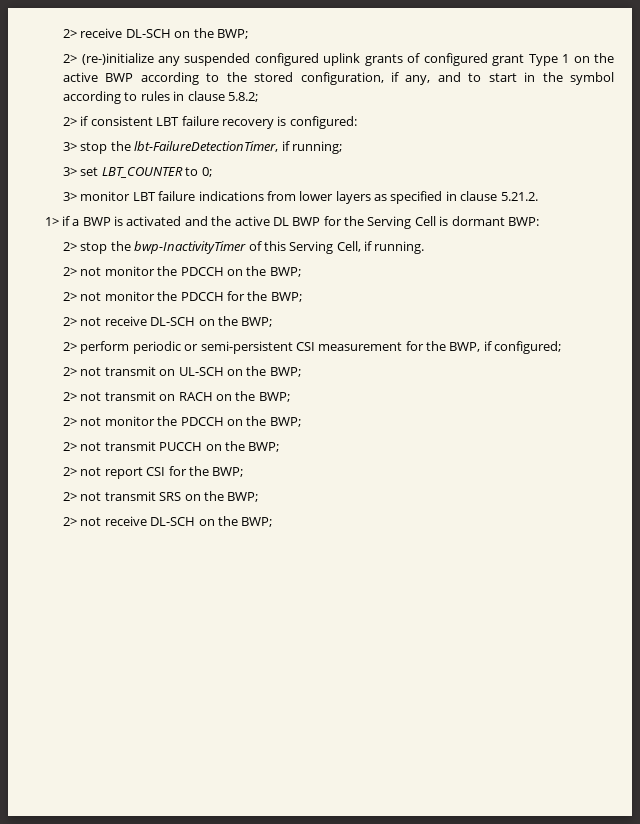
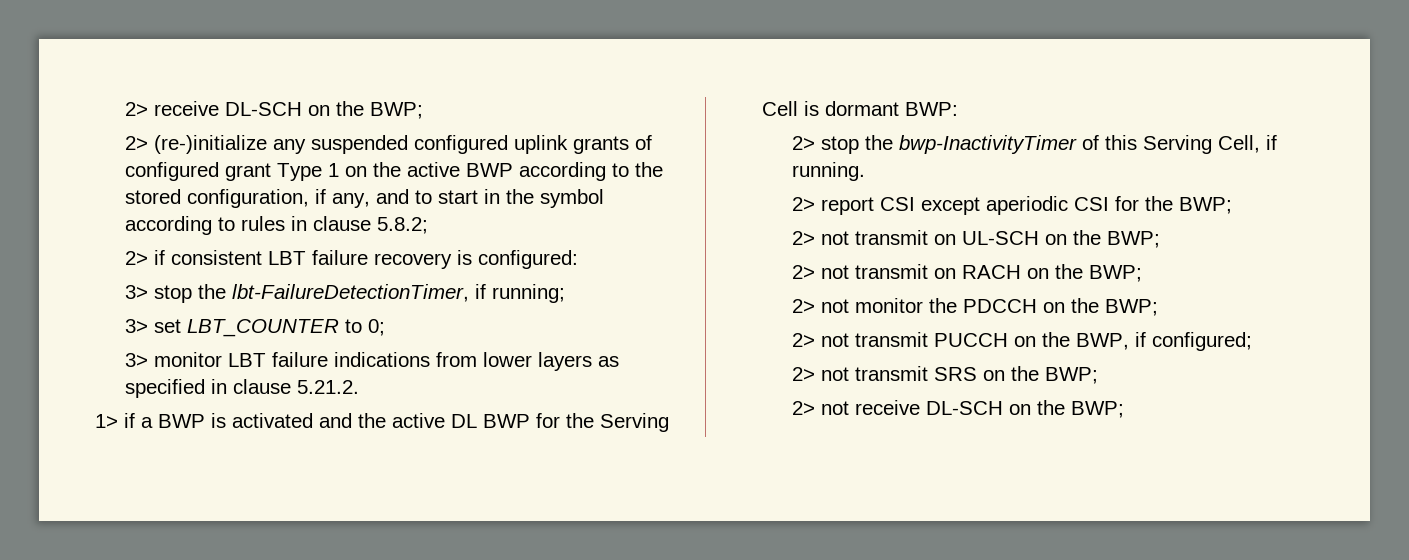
  2> stop the bwp-InactivityTimer of this Serving Cell, if running.
- 2> not monitor the PDCCH on the BWP;
- 2> not monitor the PDCCH for the BWP;
- 2> not receive DL-SCH on the BWP;
- 2> perform periodic or semi-persistent CSI measurement for the BWP, if configured;
+ 2> report CSI except aperiodic CSI for the BWP;
- 2> not transmit PUCCH on the BWP;
- 2> not report CSI for the BWP;
+ 2> not transmit PUCCH on the BWP, if configured;

